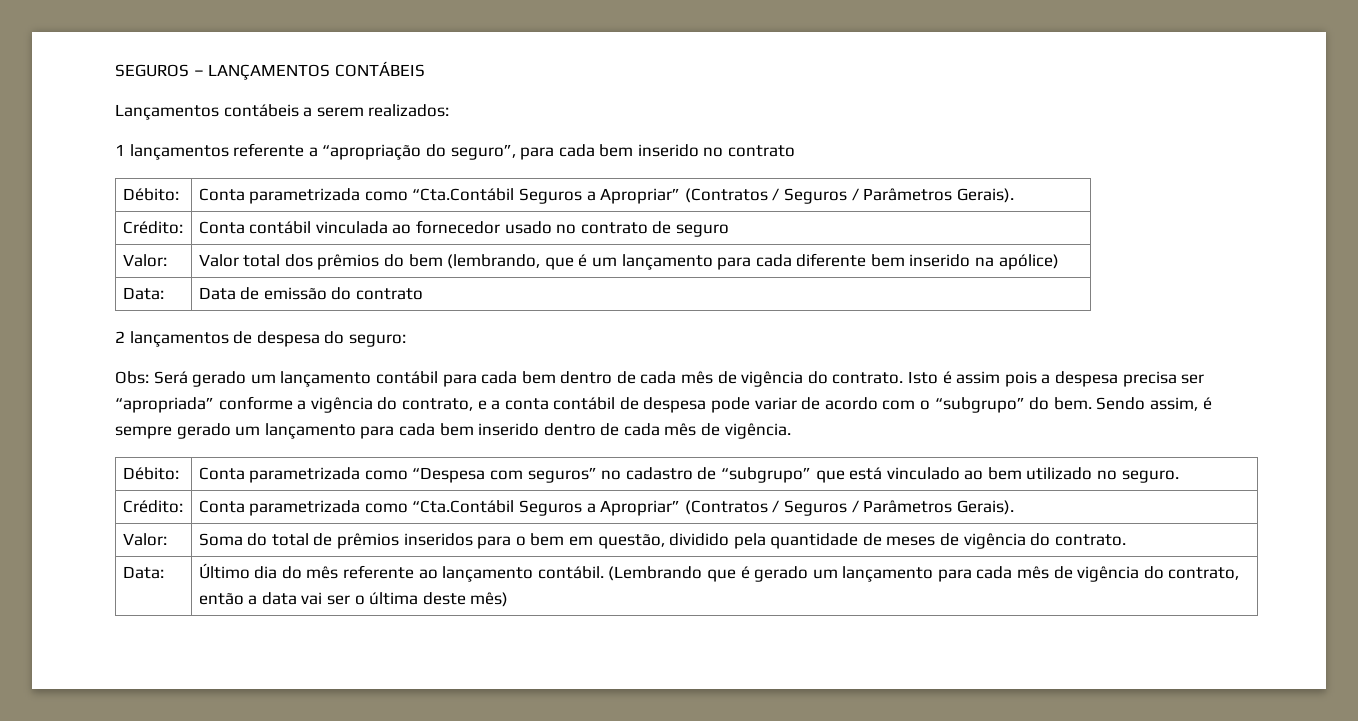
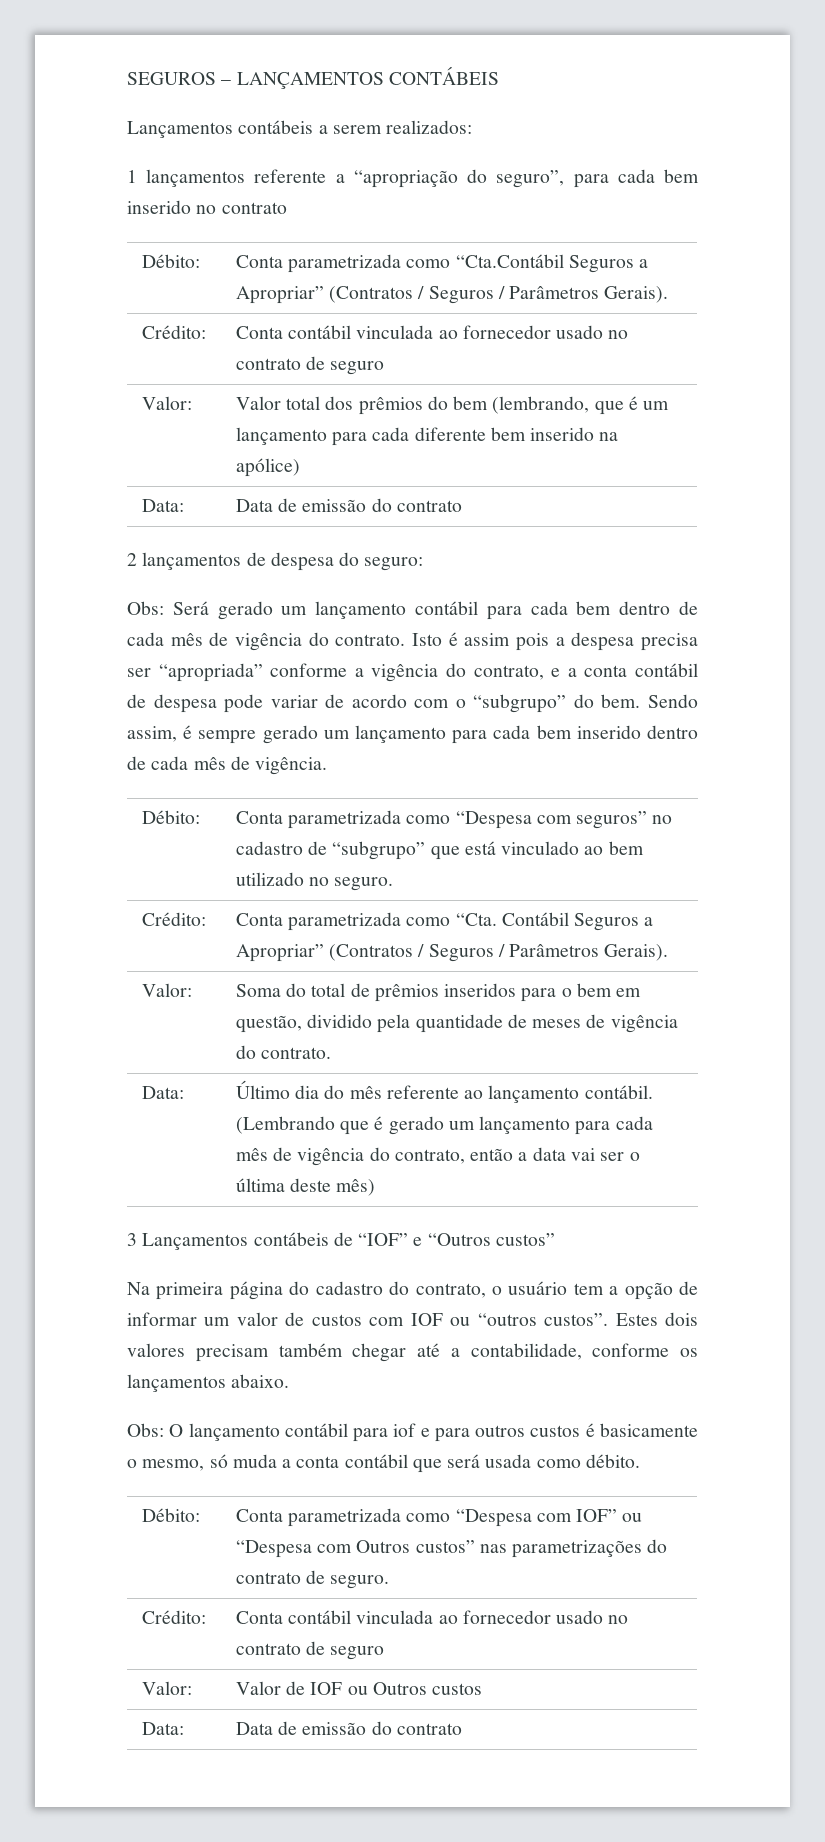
- Crédito: | Conta parametrizada como “Cta.Contábil Seguros a Apropriar” (Contratos / Seguros / Parâmetros Gerais).
+ Crédito: | Conta parametrizada como “Cta. Contábil Seguros a Apropriar” (Contratos / Seguros / Parâmetros Gerais).
+ 3 Lançamentos contábeis de “IOF” e “Outros custos”
+ Na primeira página do cadastro do contrato, o usuário tem a opção de informar um valor de custos com IOF ou “outros custos”. Estes dois valores precisam também chegar até a contabilidade, conforme os lançamentos abaixo.
+ Obs: O lançamento contábil para iof e para outros custos é basicamente o mesmo, só muda a conta contábil que será usada como débito.
+ Débito: | Conta parametrizada como “Despesa com IOF” ou “Despesa com Outros custos” nas parametrizações do contrato de seguro.
+ Crédito: | Conta contábil vinculada ao fornecedor usado no contrato de seguro
+ Valor: | Valor de IOF ou Outros custos
+ Data: | Data de emissão do contrato

